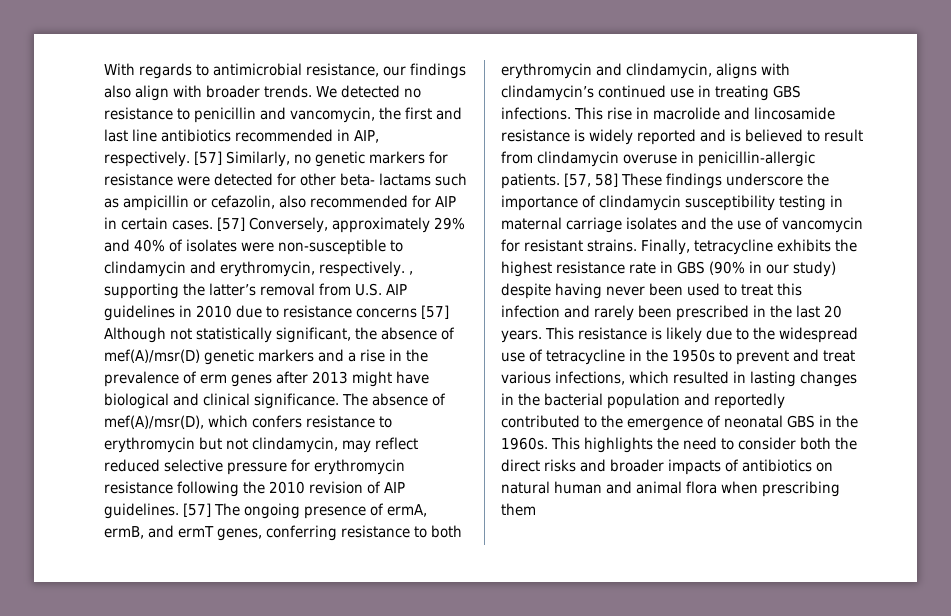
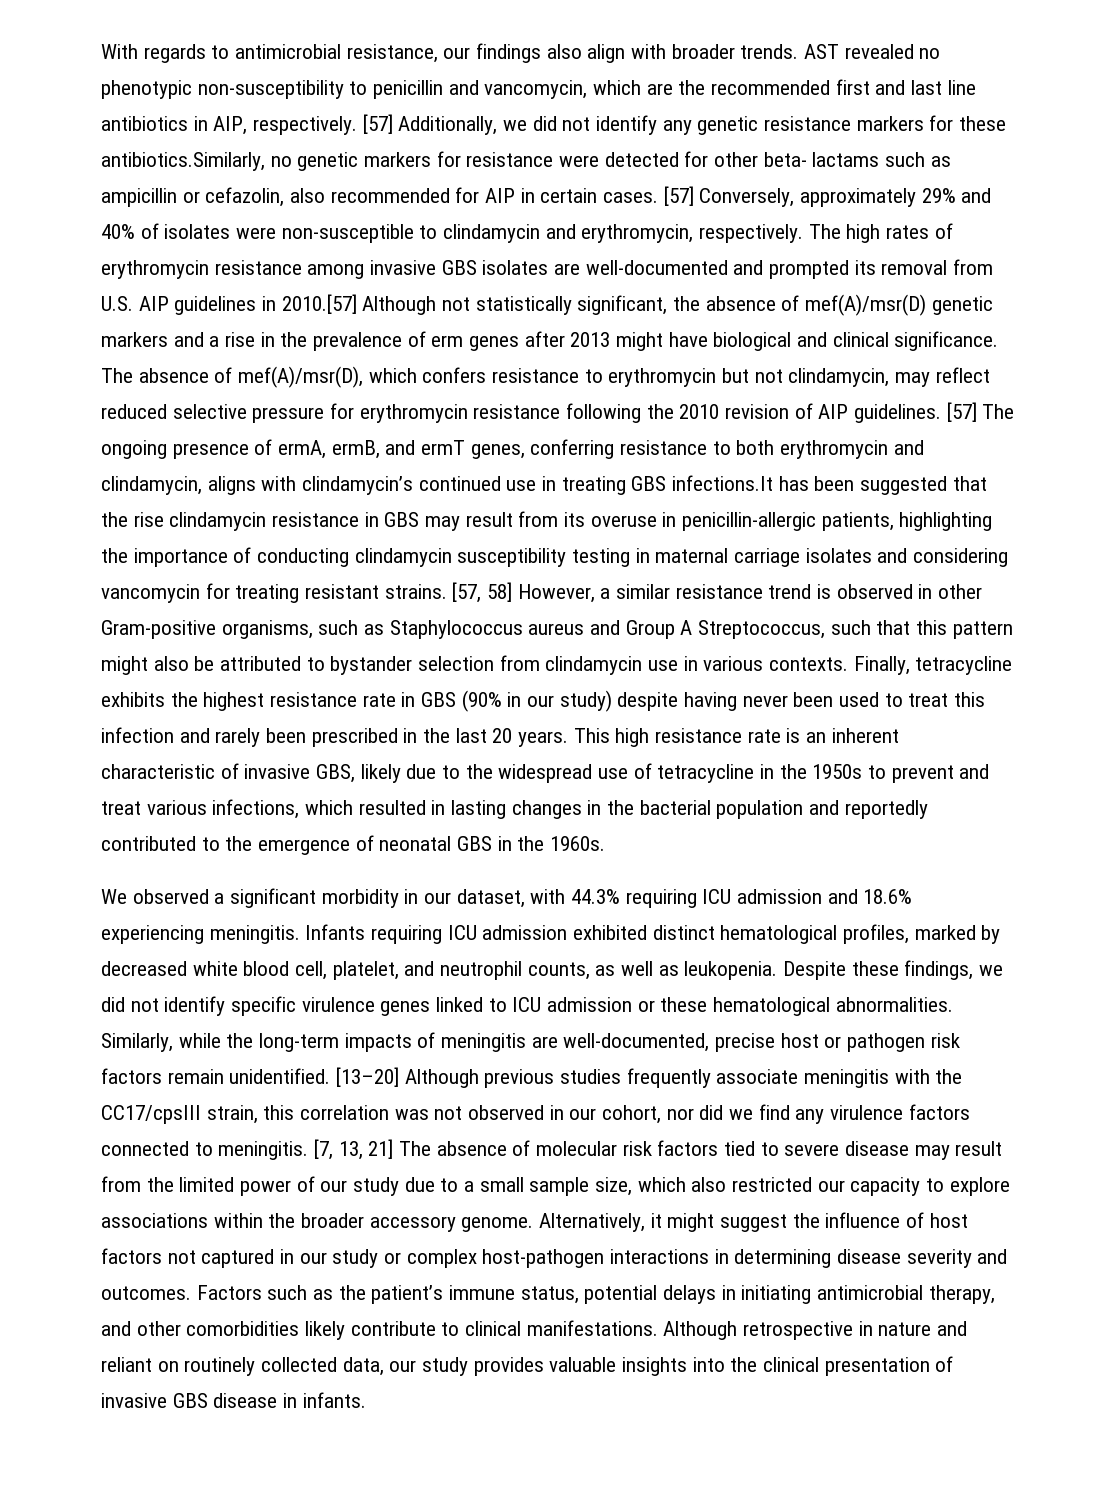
- We detected no resistance to penicillin and vancomycin, the first and last line antibiotics recommended in AIP, respectively.
+ AST revealed no phenotypic non-susceptibility to penicillin and vancomycin, which are the recommended first and last line antibiotics in AIP, respectively.
- [57] Similarly, no genetic markers for resistance were detected for other beta- lactams such as ampicillin or cefazolin, also recommended for AIP in certain cases.
+ [57] Additionally, we did not identify any genetic resistance markers for these antibiotics.Similarly, no genetic markers for resistance were detected for other beta- lactams such as ampicillin or cefazolin, also recommended for AIP in certain cases.
- [57] Conversely, approximately 29% and 40% of isolates were non-susceptible to clindamycin and erythromycin, respectively. , supporting the latter’s removal from U.S. AIP guidelines in 2010 due to resistance concerns [57] Although not statistically significant, the absence of mef(A)/msr(D) genetic markers and a rise in the prevalence of erm genes after 2013 might have biological and clinical significance.
+ [57] Conversely, approximately 29% and 40% of isolates were non-susceptible to clindamycin and erythromycin, respectively. The high rates of erythromycin resistance among invasive GBS isolates are well-documented and prompted its removal from U.S. AIP guidelines in 2010.[57] Although not statistically significant, the absence of mef(A)/msr(D) genetic markers and a rise in the prevalence of erm genes after 2013 might have biological and clinical significance.
- [57] The ongoing presence of ermA, ermB, and ermT genes, conferring resistance to both erythromycin and clindamycin, aligns with clindamycin’s continued use in treating GBS infections. This rise in macrolide and lincosamide resistance is widely reported and is believed to result from clindamycin overuse in penicillin-allergic patients. [57, 58] These findings underscore the importance of clindamycin susceptibility testing in maternal carriage isolates and the use of vancomycin for resistant strains.
+ [57] The ongoing presence of ermA, ermB, and ermT genes, conferring resistance to both erythromycin and clindamycin, aligns with clindamycin’s continued use in treating GBS infections.It has been suggested that the rise clindamycin resistance in GBS may result from its overuse in penicillin-allergic patients, highlighting the importance of conducting clindamycin susceptibility testing in maternal carriage isolates and considering vancomycin for treating resistant strains.
+ [57, 58] However, a similar resistance trend is observed in other Gram-positive organisms, such as Staphylococcus aureus and Group A Streptococcus, such that this pattern might also be attributed to bystander selection from clindamycin use in various contexts.
- This resistance is likely due to the widespread use of tetracycline in the 1950s to prevent and treat various infections, which resulted in lasting changes in the bacterial population and reportedly contributed to the emergence of neonatal GBS in the 1960s. This highlights the need to consider both the direct risks and broader impacts of antibiotics on natural human and animal flora when prescribing them
+ This high resistance rate is an inherent characteristic of invasive GBS, likely due to the widespread use of tetracycline in the 1950s to prevent and treat various infections, which resulted in lasting changes in the bacterial population and reportedly contributed to the emergence of neonatal GBS in the 1960s.
+ We observed a significant morbidity in our dataset, with 44.3% requiring ICU admission and 18.6% experiencing meningitis. Infants requiring ICU admission exhibited distinct hematological profiles, marked by decreased white blood cell, platelet, and neutrophil counts, as well as leukopenia. Despite these findings, we did not identify specific virulence genes linked to ICU admission or these hematological abnormalities. Similarly, while the long-term impacts of meningitis are well-documented, precise host or pathogen risk factors remain unidentified. [13–20] Although previous studies frequently associate meningitis with the CC17/cpsIII strain, this correlation was not observed in our cohort, nor did we find any virulence factors connected to meningitis. [7, 13, 21] The absence of molecular risk factors tied to severe disease may result from the limited power of our study due to a small sample size, which also restricted our capacity to explore associations within the broader accessory genome. Alternatively, it might suggest the influence of host factors not captured in our study or complex host-pathogen interactions in determining disease severity and outcomes. Factors such as the patient’s immune status, potential delays in initiating antimicrobial therapy, and other comorbidities likely contribute to clinical manifestations. Although retrospective in nature and reliant on routinely collected data, our study provides valuable insights into the clinical presentation of invasive GBS disease in infants.

